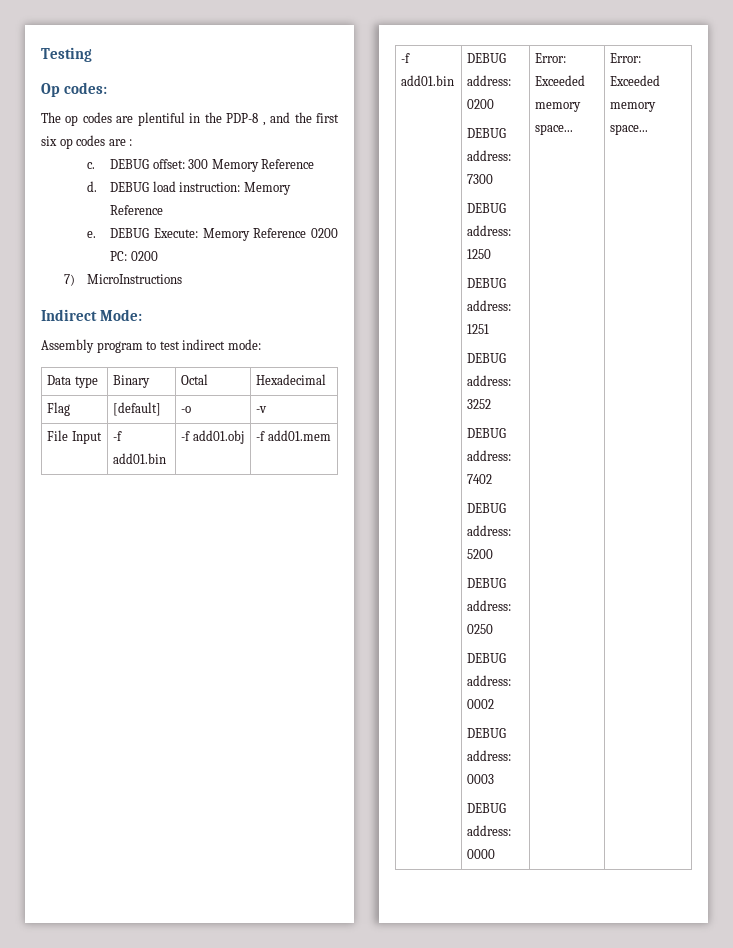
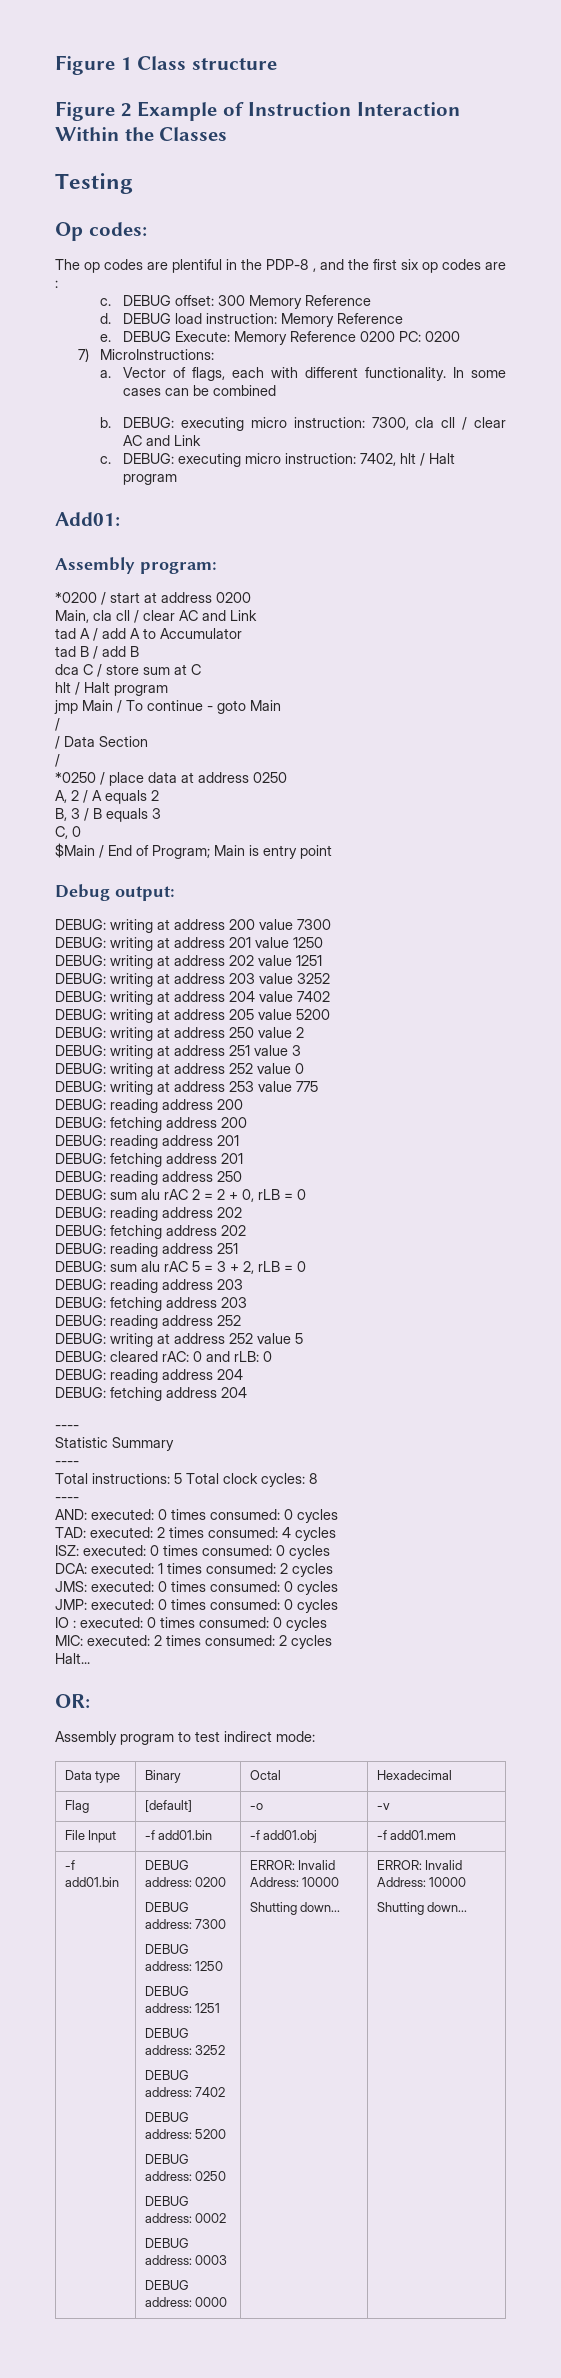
+ Figure 1 Class structure
+ Figure 2 Example of Instruction Interaction Within the Classes
- 7) MicroInstructions
- Indirect Mode:
+ 7) MicroInstructions:
+ a. Vector of flags, each with different functionality. In some cases can be combined
+ b. DEBUG: executing micro instruction: 7300, cla cll / clear AC and Link
+ c. DEBUG: executing micro instruction: 7402, hlt / Halt program
+ Add01:
+ Assembly program:
+ *0200 / start at address 0200
+ Main, cla cll / clear AC and Link
+ tad A / add A to Accumulator
+ tad B / add B
+ dca C / store sum at C
+ hlt / Halt program
+ jmp Main / To continue - goto Main
+ /
+ / Data Section
+ /
+ *0250 / place data at address 0250
+ A, 2 / A equals 2
+ B, 3 / B equals 3
+ C, 0
+ $Main / End of Program; Main is entry point
+ Debug output:
+ DEBUG: writing at address 200 value 7300
+ DEBUG: writing at address 201 value 1250
+ DEBUG: writing at address 202 value 1251
+ DEBUG: writing at address 203 value 3252
+ DEBUG: writing at address 204 value 7402
+ DEBUG: writing at address 205 value 5200
+ DEBUG: writing at address 250 value 2
+ DEBUG: writing at address 251 value 3
+ DEBUG: writing at address 252 value 0
+ DEBUG: writing at address 253 value 775
+ DEBUG: reading address 200
+ DEBUG: fetching address 200
+ DEBUG: reading address 201
+ DEBUG: fetching address 201
+ DEBUG: reading address 250
+ DEBUG: sum alu rAC 2 = 2 + 0, rLB = 0
+ DEBUG: reading address 202
+ DEBUG: fetching address 202
+ DEBUG: reading address 251
+ DEBUG: sum alu rAC 5 = 3 + 2, rLB = 0
+ DEBUG: reading address 203
+ DEBUG: fetching address 203
+ DEBUG: reading address 252
+ DEBUG: writing at address 252 value 5
+ DEBUG: cleared rAC: 0 and rLB: 0
+ DEBUG: reading address 204
+ DEBUG: fetching address 204
+ ----
+ Statistic Summary
+ ----
+ Total instructions: 5 Total clock cycles: 8
+ ----
+ AND: executed: 0 times consumed: 0 cycles
+ TAD: executed: 2 times consumed: 4 cycles
+ ISZ: executed: 0 times consumed: 0 cycles
+ DCA: executed: 1 times consumed: 2 cycles
+ JMS: executed: 0 times consumed: 0 cycles
+ JMP: executed: 0 times consumed: 0 cycles
+ IO : executed: 0 times consumed: 0 cycles
+ MIC: executed: 2 times consumed: 2 cycles
+ Halt...
+ OR:
- DEBUG address: 0000 | Error: Exceeded memory space... | Error: Exceeded memory space...
+ DEBUG address: 0000 | ERROR: Invalid Address: 10000
+ Shutting down... | ERROR: Invalid Address: 10000
+ Shutting down...

